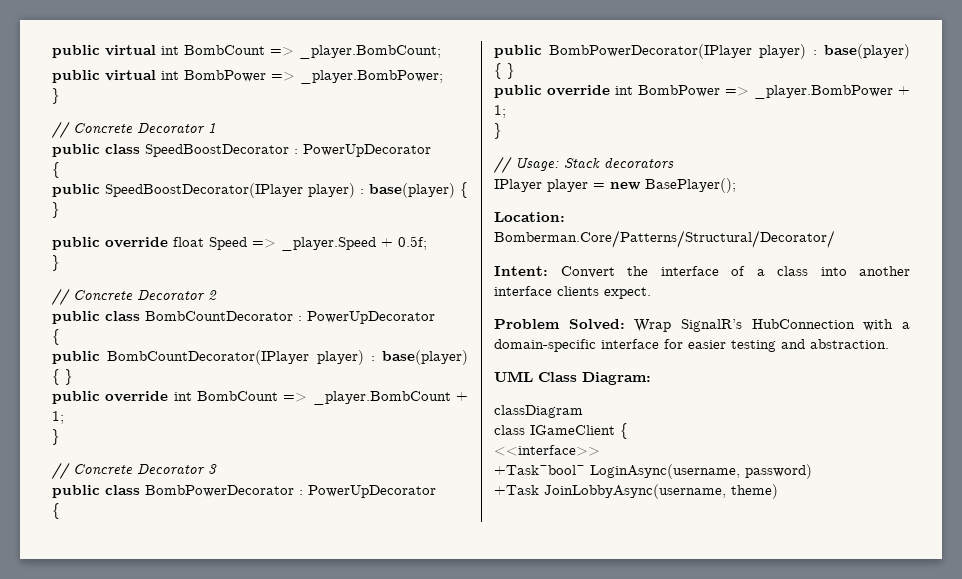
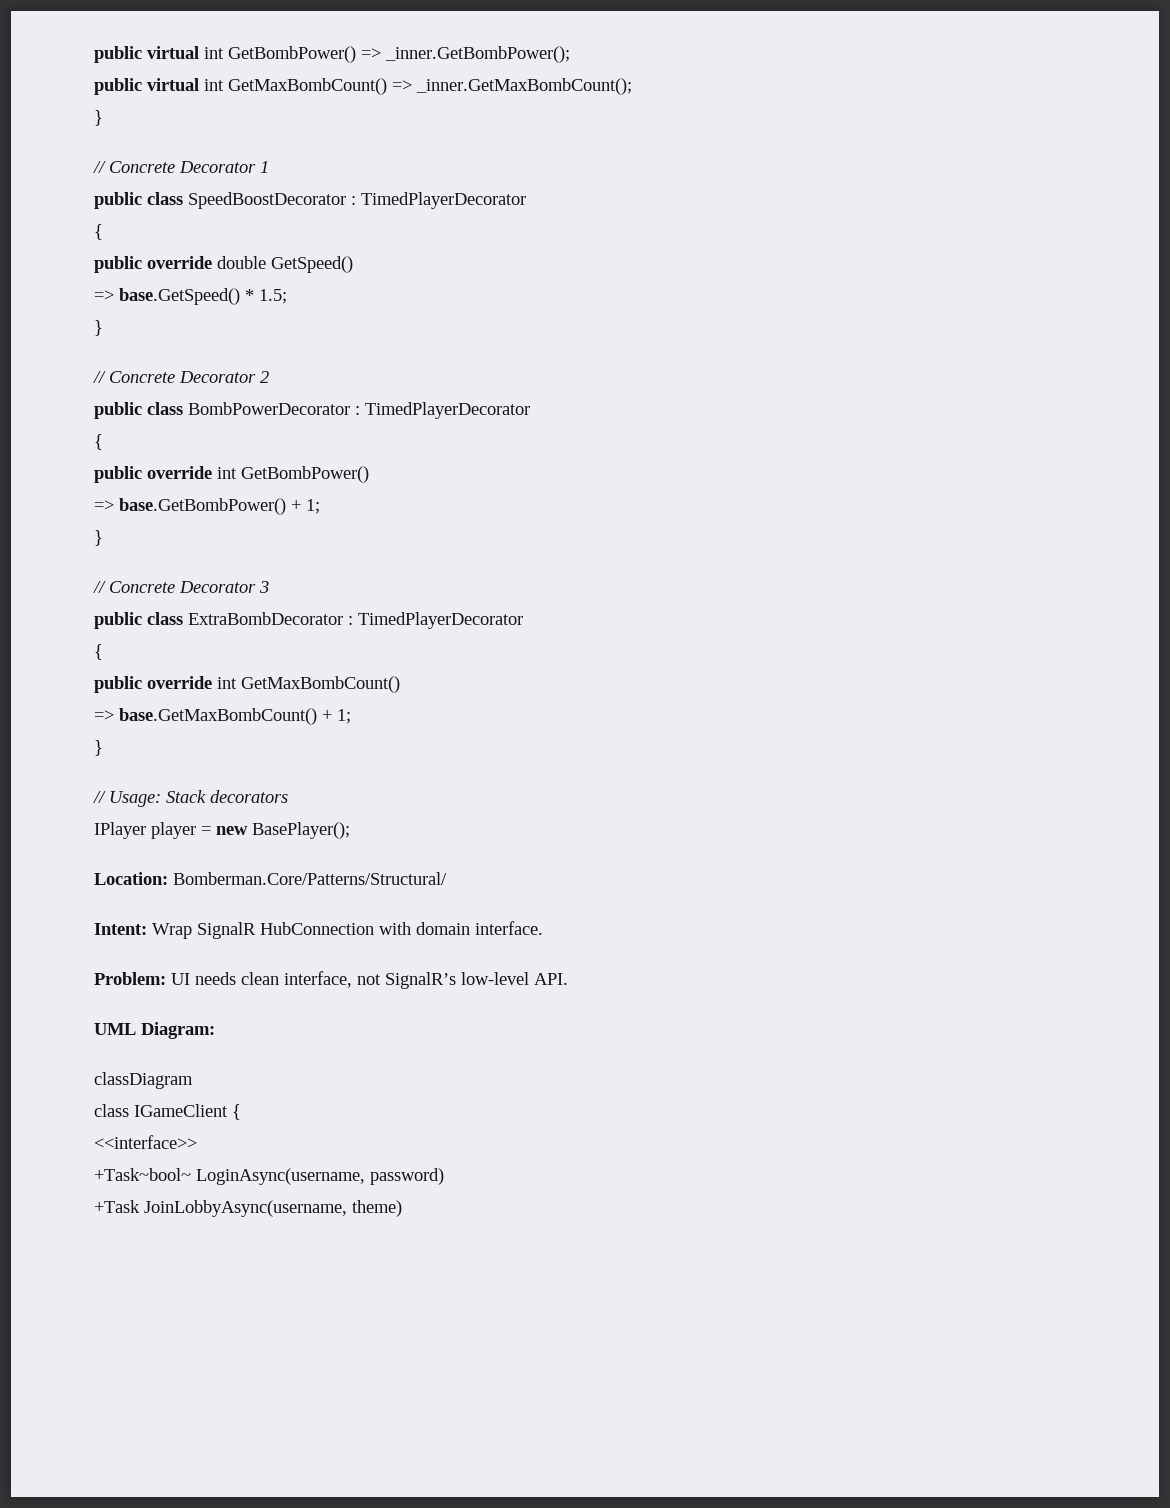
- public virtual int BombCount => _player.BombCount;
- public virtual int BombPower => _player.BombPower;
+ public virtual int GetBombPower() => _inner.GetBombPower();
+ public virtual int GetMaxBombCount() => _inner.GetMaxBombCount();
- public class SpeedBoostDecorator : PowerUpDecorator
+ public class SpeedBoostDecorator : TimedPlayerDecorator
  {
- public SpeedBoostDecorator(IPlayer player) : base(player) { }
- public override float Speed => _player.Speed + 0.5f;
+ public override double GetSpeed()
+ => base.GetSpeed() * 1.5;
- public class BombCountDecorator : PowerUpDecorator
+ public class BombPowerDecorator : TimedPlayerDecorator
  {
- public BombCountDecorator(IPlayer player) : base(player) { }
- public override int BombCount => _player.BombCount + 1;
+ public override int GetBombPower()
+ => base.GetBombPower() + 1;
- public class BombPowerDecorator : PowerUpDecorator
+ public class ExtraBombDecorator : TimedPlayerDecorator
  {
- public BombPowerDecorator(IPlayer player) : base(player) { }
- public override int BombPower => _player.BombPower + 1;
+ public override int GetMaxBombCount()
+ => base.GetMaxBombCount() + 1;
- Location: Bomberman.Core/Patterns/Structural/Decorator/
+ Location: Bomberman.Core/Patterns/Structural/
- Intent: Convert the interface of a class into another interface clients expect.
- Problem Solved: Wrap SignalR’s HubConnection with a domain-specific interface for easier testing and abstraction.
+ Intent: Wrap SignalR HubConnection with domain interface.
+ Problem: UI needs clean interface, not SignalR’s low-level API.
- UML Class Diagram:
+ UML Diagram:

